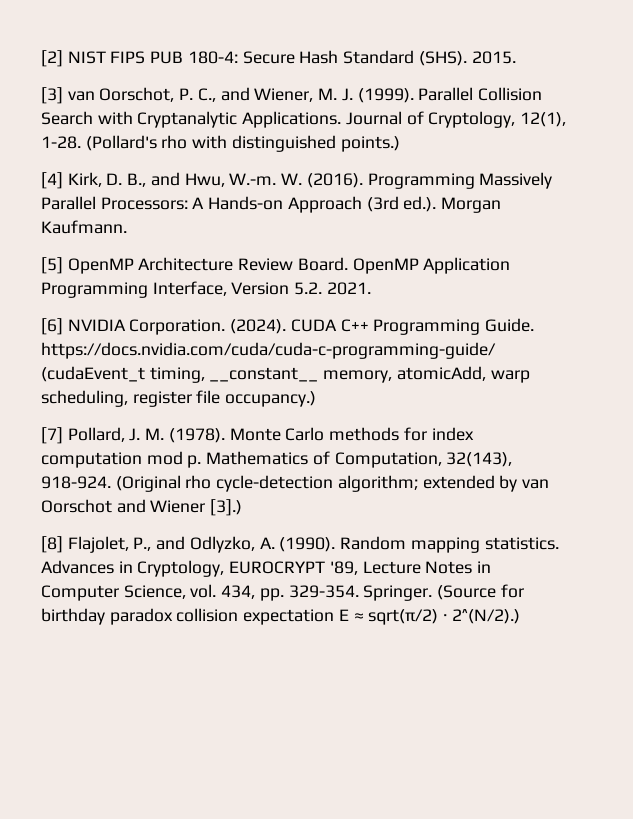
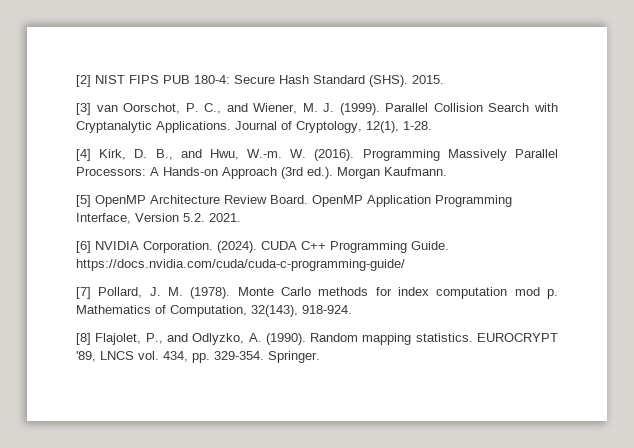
- (Pollard's rho with distinguished points.)
- CUDA C++ Programming Guide. https://docs.nvidia.com/cuda/cuda-c-programming-guide/ (cudaEvent_t timing, __constant__ memory, atomicAdd, warp scheduling, register file occupancy.)
+ CUDA C++ Programming Guide. https://docs.nvidia.com/cuda/cuda-c-programming-guide/
- (Original rho cycle-detection algorithm; extended by van Oorschot and Wiener [3].)
- Advances in Cryptology, EUROCRYPT '89, Lecture Notes in Computer Science, vol. 434, pp. 329-354.
+ EUROCRYPT '89, LNCS vol. 434, pp. 329-354.
- (Source for birthday paradox collision expectation E ≈ sqrt(π/2) · 2^(N/2).)

